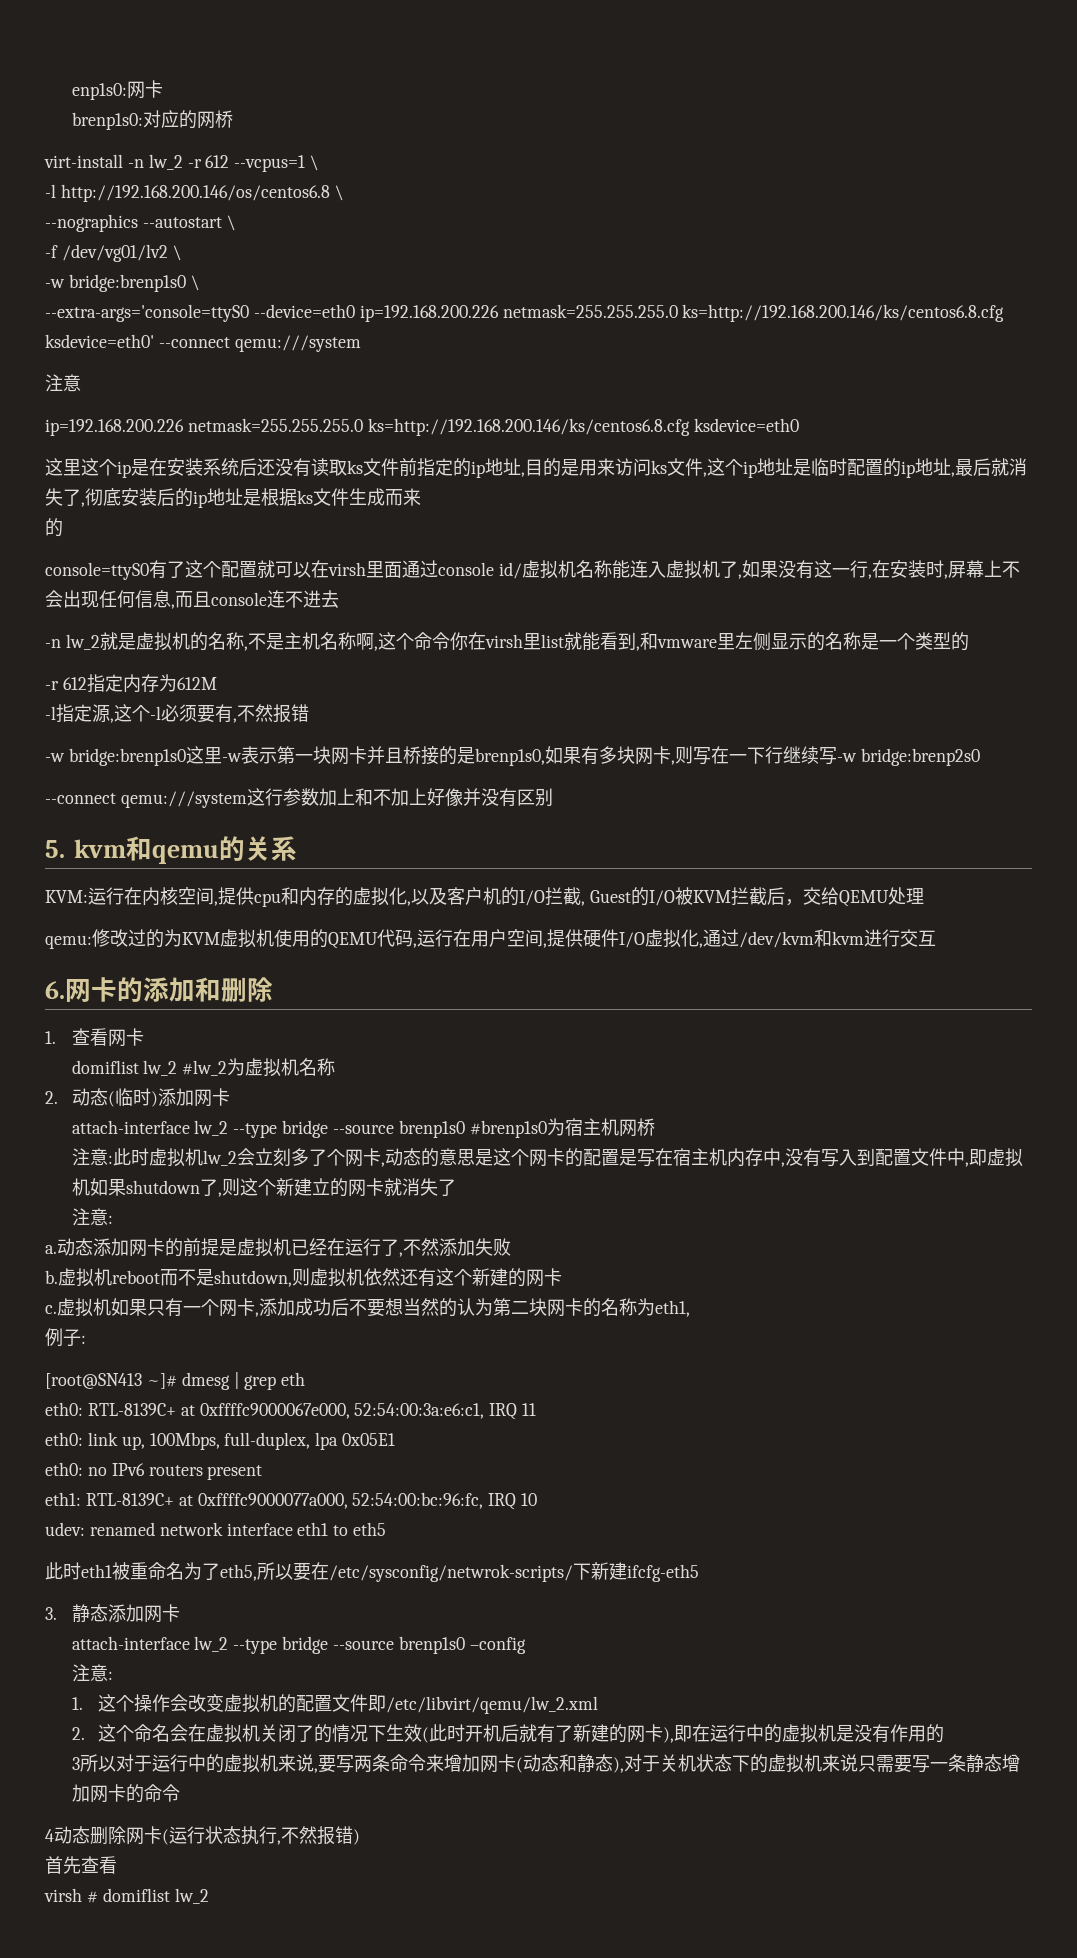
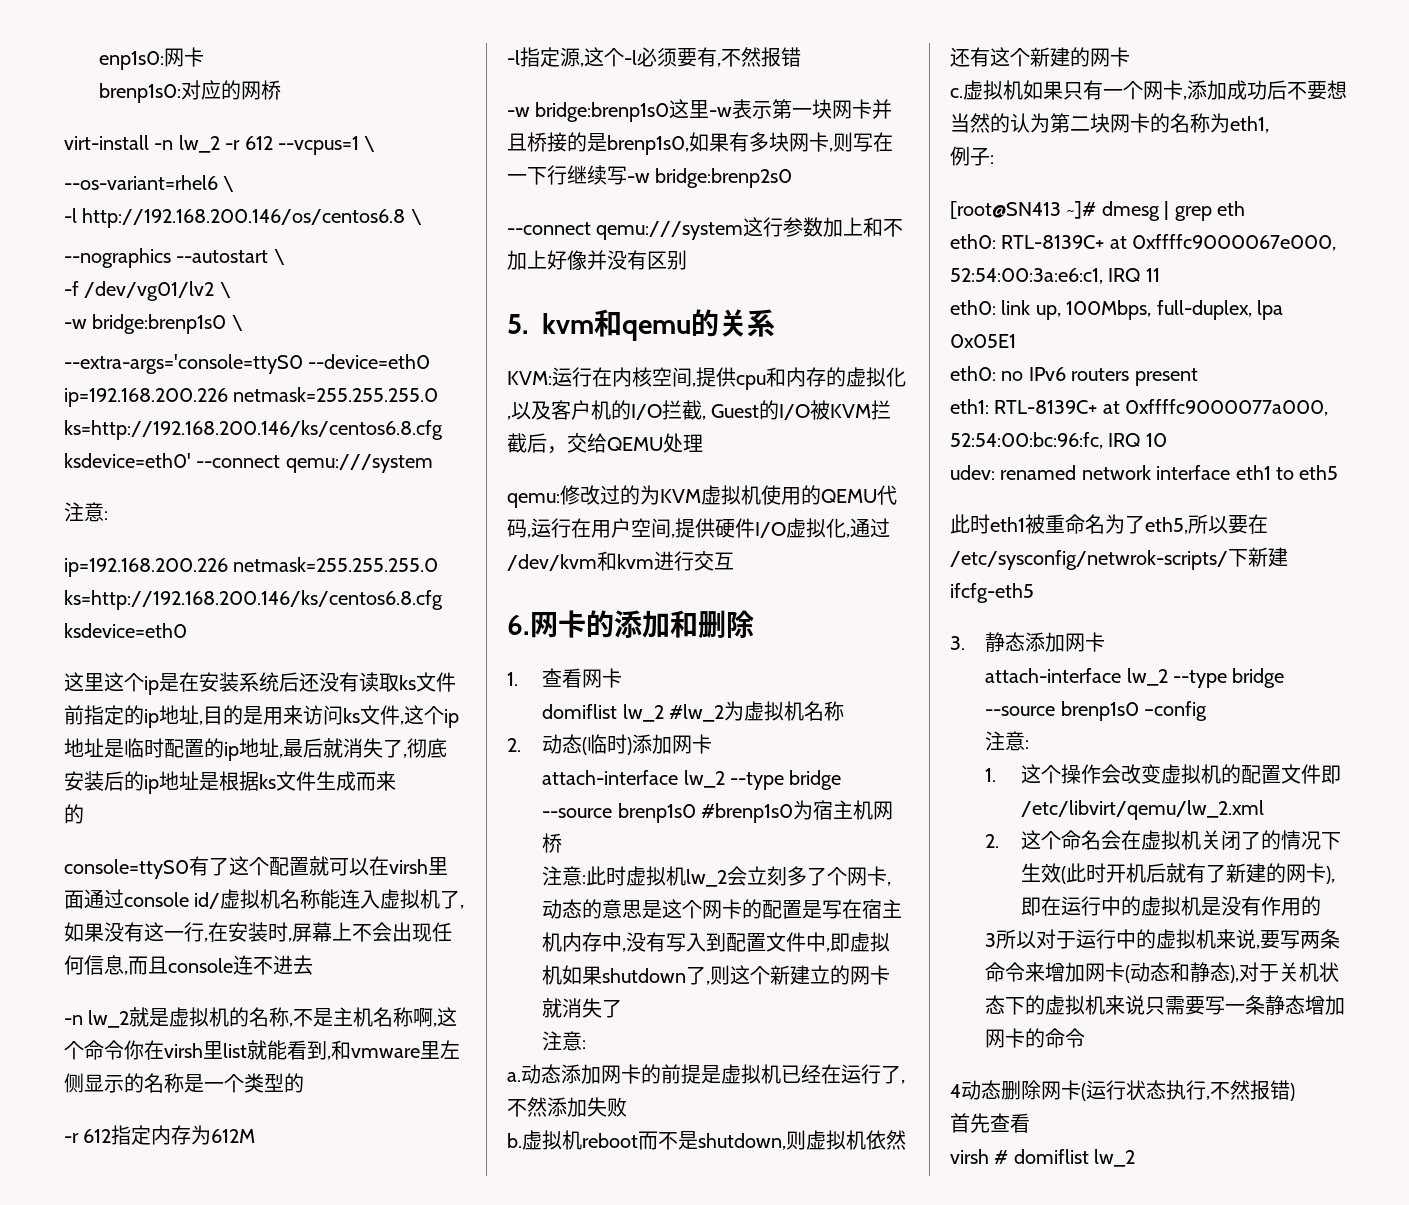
+ --os-variant=rhel6 \
  --extra-args='console=ttyS0 --device=eth0 ip=192.168.200.226 netmask=255.255.255.0 ks=http://192.168.200.146/ks/centos6.8.cfg ksdevice=eth0' --connect qemu:///system
- 注意
+ 注意:

